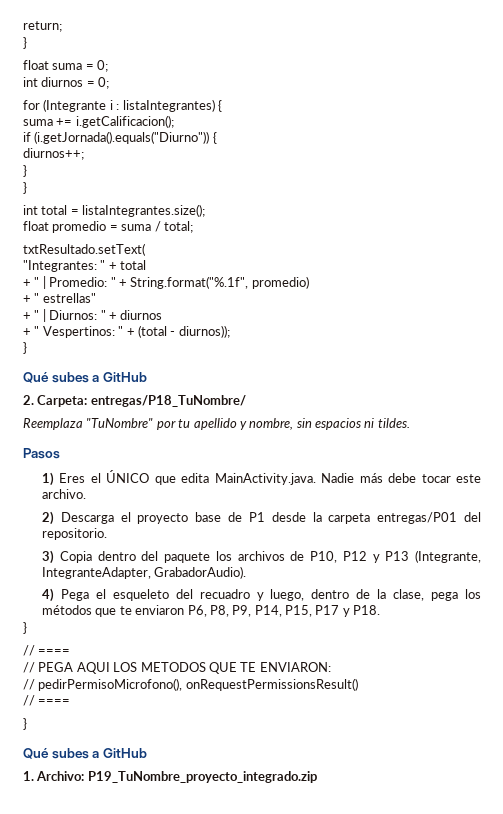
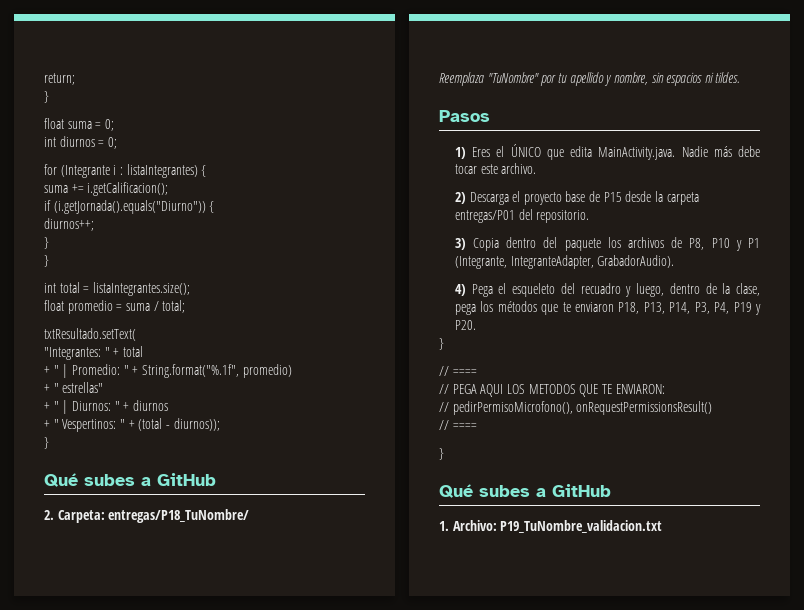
- 2) Descarga el proyecto base de P1 desde la carpeta entregas/P01 del repositorio.
+ 2) Descarga el proyecto base de P15 desde la carpeta entregas/P01 del repositorio.
- 3) Copia dentro del paquete los archivos de P10, P12 y P13 (Integrante, IntegranteAdapter, GrabadorAudio).
+ 3) Copia dentro del paquete los archivos de P8, P10 y P1 (Integrante, IntegranteAdapter, GrabadorAudio).
- 4) Pega el esqueleto del recuadro y luego, dentro de la clase, pega los métodos que te enviaron P6, P8, P9, P14, P15, P17 y P18.
+ 4) Pega el esqueleto del recuadro y luego, dentro de la clase, pega los métodos que te enviaron P18, P13, P14, P3, P4, P19 y P20.
- 1. Archivo: P19_TuNombre_proyecto_integrado.zip
+ 1. Archivo: P19_TuNombre_validacion.txt

